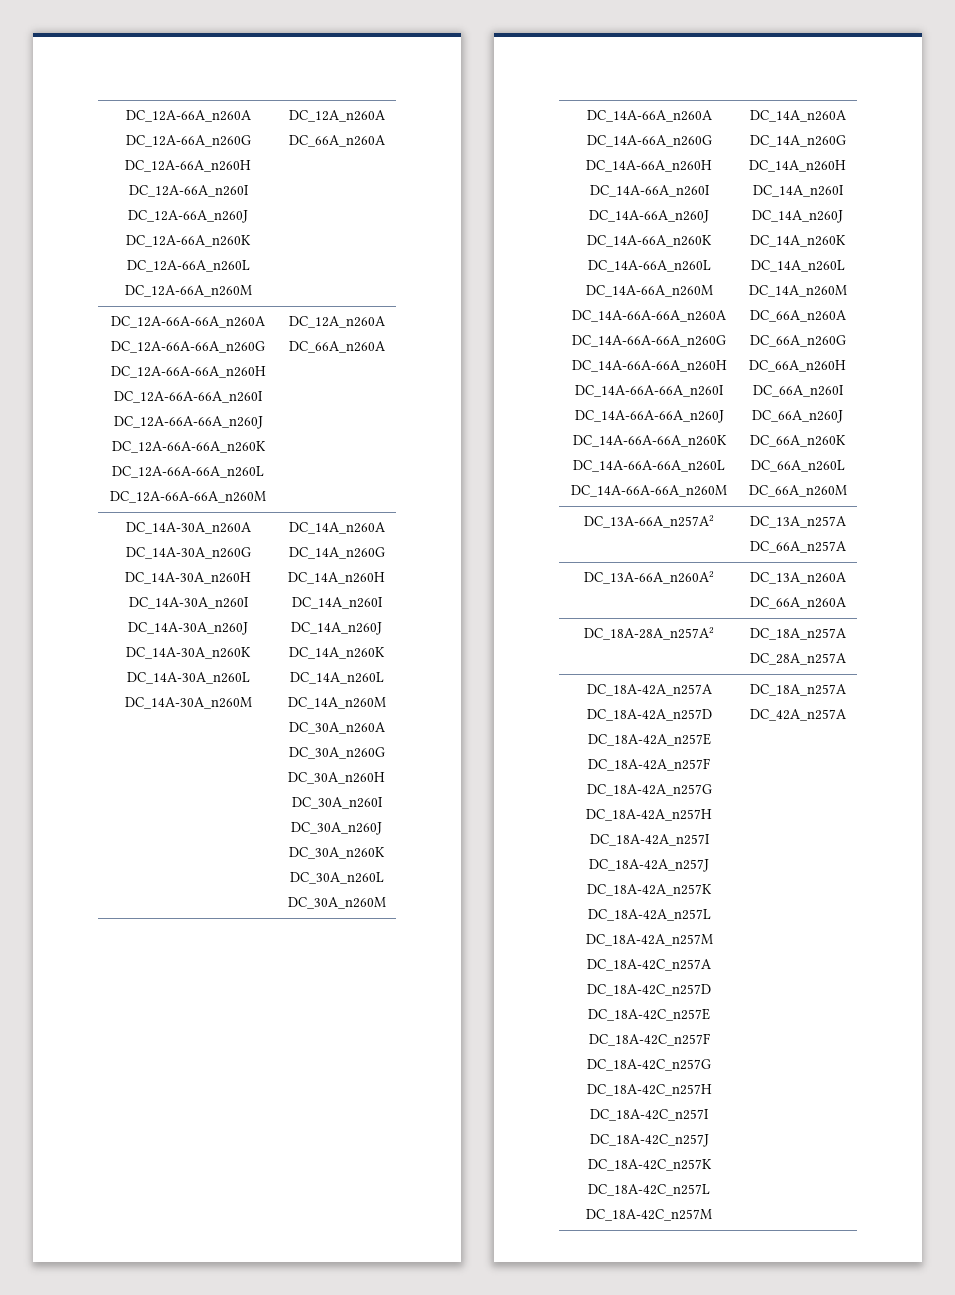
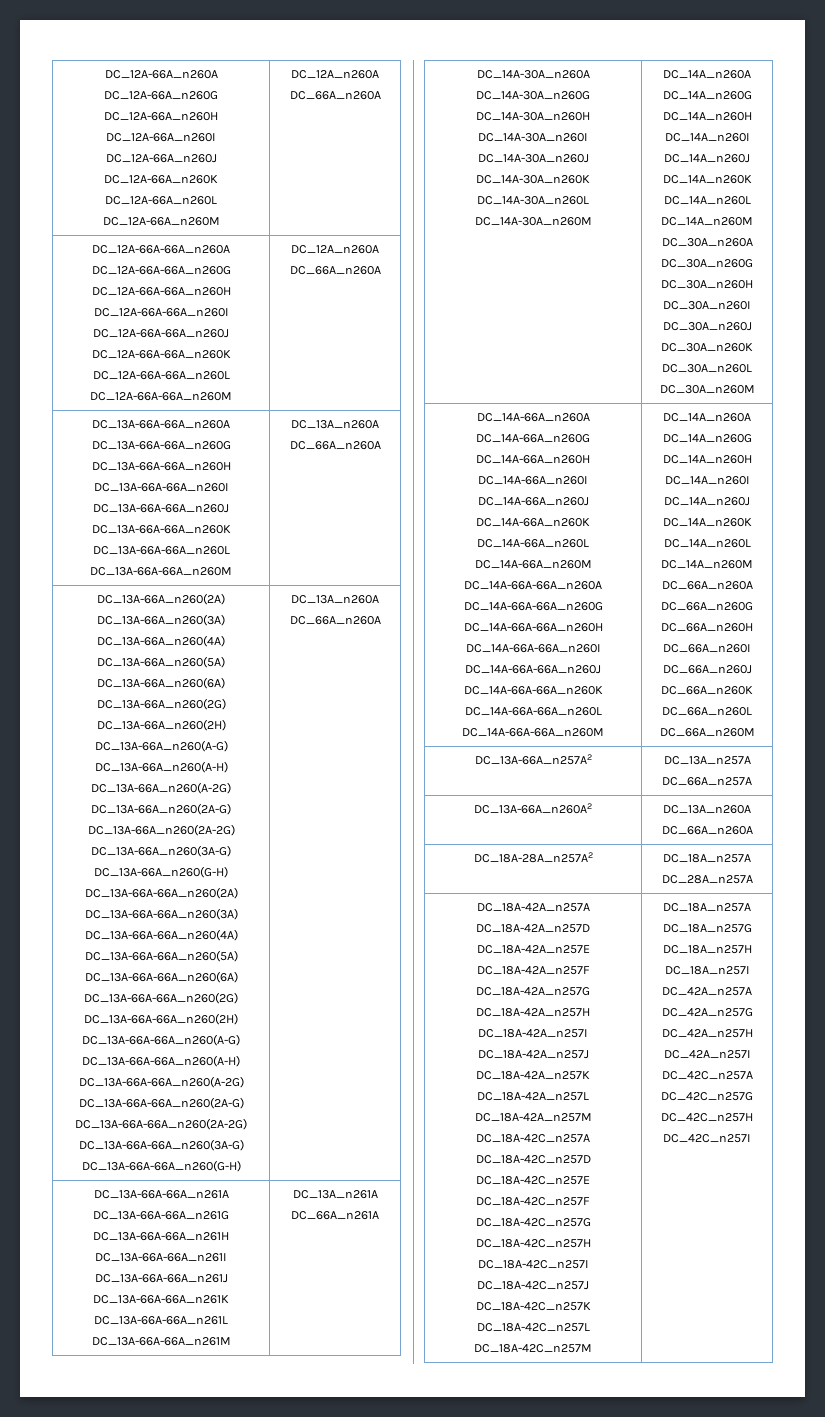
+ DC_13A-66A-66A_n260A
+ DC_13A-66A-66A_n260G
+ DC_13A-66A-66A_n260H
+ DC_13A-66A-66A_n260I
+ DC_13A-66A-66A_n260J
+ DC_13A-66A-66A_n260K
+ DC_13A-66A-66A_n260L
+ DC_13A-66A-66A_n260M | DC_13A_n260A
+ DC_66A_n260A
+ DC_13A-66A_n260(2A)
+ DC_13A-66A_n260(3A)
+ DC_13A-66A_n260(4A)
+ DC_13A-66A_n260(5A)
+ DC_13A-66A_n260(6A)
+ DC_13A-66A_n260(2G)
+ DC_13A-66A_n260(2H)
+ DC_13A-66A_n260(A-G)
+ DC_13A-66A_n260(A-H)
+ DC_13A-66A_n260(A-2G)
+ DC_13A-66A_n260(2A-G)
+ DC_13A-66A_n260(2A-2G)
+ DC_13A-66A_n260(3A-G)
+ DC_13A-66A_n260(G-H)
+ DC_13A-66A-66A_n260(2A)
+ DC_13A-66A-66A_n260(3A)
+ DC_13A-66A-66A_n260(4A)
+ DC_13A-66A-66A_n260(5A)
+ DC_13A-66A-66A_n260(6A)
+ DC_13A-66A-66A_n260(2G)
+ DC_13A-66A-66A_n260(2H)
+ DC_13A-66A-66A_n260(A-G)
+ DC_13A-66A-66A_n260(A-H)
+ DC_13A-66A-66A_n260(A-2G)
+ DC_13A-66A-66A_n260(2A-G)
+ DC_13A-66A-66A_n260(2A-2G)
+ DC_13A-66A-66A_n260(3A-G)
+ DC_13A-66A-66A_n260(G-H) | DC_13A_n260A
+ DC_66A_n260A
+ DC_13A-66A-66A_n261A
+ DC_13A-66A-66A_n261G
+ DC_13A-66A-66A_n261H
+ DC_13A-66A-66A_n261I
+ DC_13A-66A-66A_n261J
+ DC_13A-66A-66A_n261K
+ DC_13A-66A-66A_n261L
+ DC_13A-66A-66A_n261M | DC_13A_n261A
+ DC_66A_n261A
  DC_18A-42A_n257A
  DC_18A-42A_n257D
  DC_18A-42A_n257E
  DC_18A-42A_n257F
  DC_18A-42A_n257G
  DC_18A-42A_n257H
  DC_18A-42A_n257I
  DC_18A-42A_n257J
  DC_18A-42A_n257K
  DC_18A-42A_n257L
  DC_18A-42A_n257M
  DC_18A-42C_n257A
  DC_18A-42C_n257D
  DC_18A-42C_n257E
  DC_18A-42C_n257F
  DC_18A-42C_n257G
  DC_18A-42C_n257H
  DC_18A-42C_n257I
  DC_18A-42C_n257J
  DC_18A-42C_n257K
  DC_18A-42C_n257L
  DC_18A-42C_n257M | DC_18A_n257A
+ DC_18A_n257G
+ DC_18A_n257H
+ DC_18A_n257I
  DC_42A_n257A
+ DC_42A_n257G
+ DC_42A_n257H
+ DC_42A_n257I
+ DC_42C_n257A
+ DC_42C_n257G
+ DC_42C_n257H
+ DC_42C_n257I

